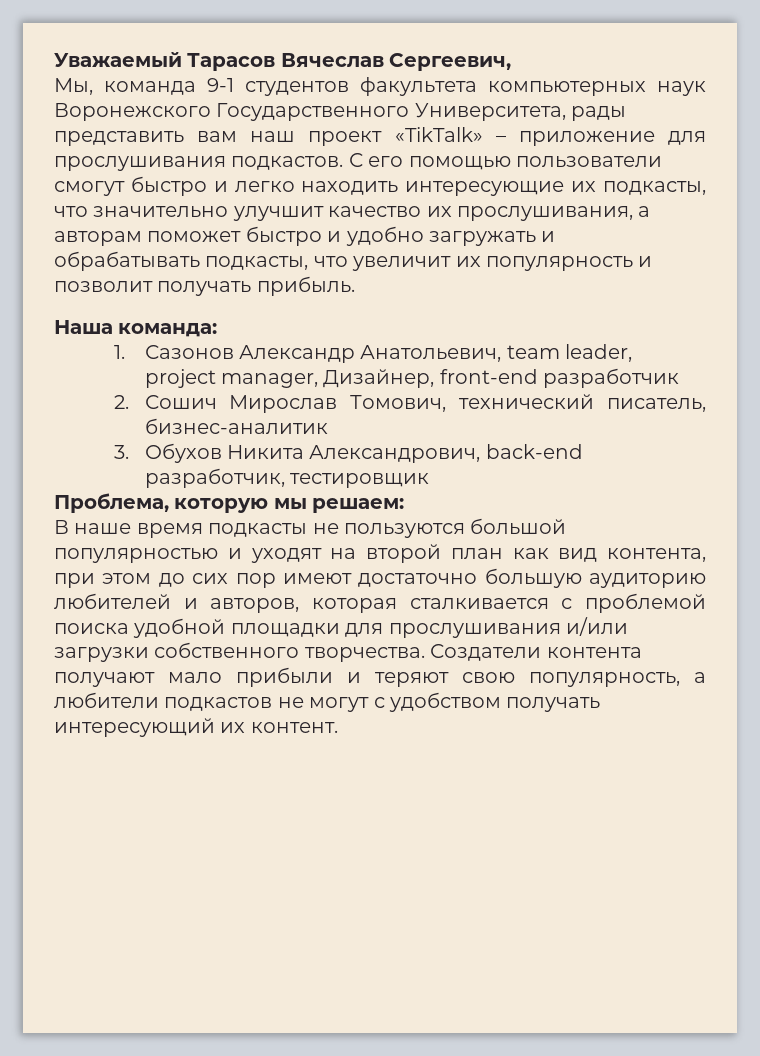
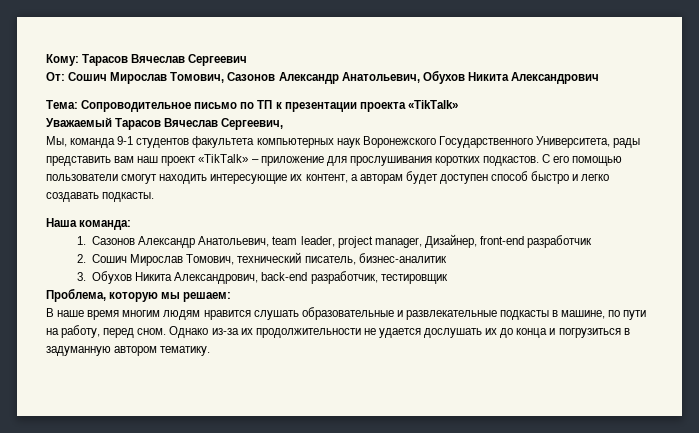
+ Кому: Тарасов Вячеслав Сергеевич
+ От: Сошич Мирослав Томович, Сазонов Александр Анатольевич, Обухов Никита Александрович
+ Тема: Сопроводительное письмо по ТП к презентации проекта «TikTalk»
- Мы, команда 9-1 студентов факультета компьютерных наук Воронежского Государственного Университета, рады представить вам наш проект «TikTalk» – приложение для прослушивания подкастов.
+ Мы, команда 9-1 студентов факультета компьютерных наук Воронежского Государственного Университета, рады представить вам наш проект «TikTalk» – приложение для прослушивания коротких подкастов.
- С его помощью пользователи смогут быстро и легко находить интересующие их подкасты, что значительно улучшит качество их прослушивания, а авторам поможет быстро и удобно загружать и обрабатывать подкасты, что увеличит их популярность и позволит получать прибыль.
+ С его помощью пользователи смогут находить интересующие их контент, а авторам будет доступен способ быстро и легко создавать подкасты.
- В наше время подкасты не пользуются большой популярностью и уходят на второй план как вид контента, при этом до сих пор имеют достаточно большую аудиторию любителей и авторов, которая сталкивается с проблемой поиска удобной площадки для прослушивания и/или загрузки собственного творчества. Создатели контента получают мало прибыли и теряют свою популярность, а любители подкастов не могут с удобством получать интересующий их контент.
+ В наше время многим людям нравится слушать образовательные и развлекательные подкасты в машине, по пути на работу, перед сном. Однако из-за их продолжительности не удается дослушать их до конца и погрузиться в задуманную автором тематику.

